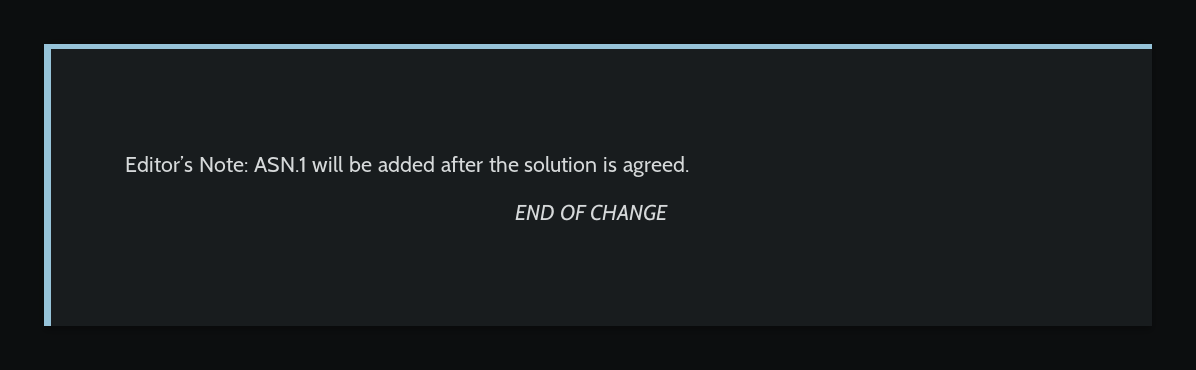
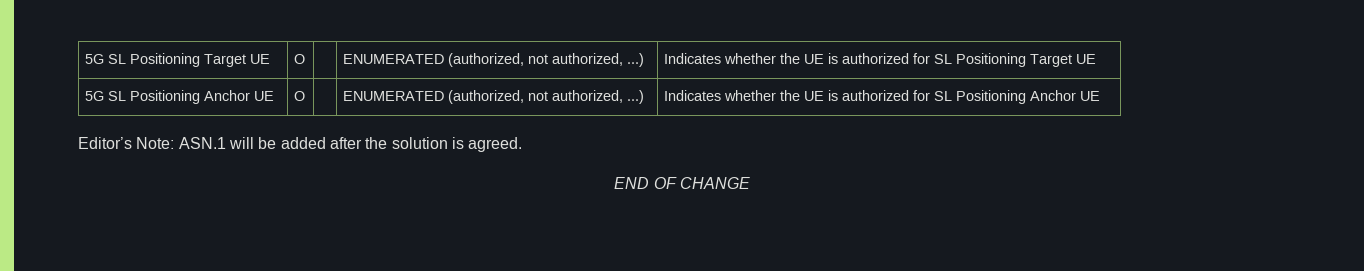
+ 5G SL Positioning Target UE | O | | ENUMERATED (authorized, not authorized, ...) | Indicates whether the UE is authorized for SL Positioning Target UE
+ 5G SL Positioning Anchor UE | O | | ENUMERATED (authorized, not authorized, ...) | Indicates whether the UE is authorized for SL Positioning Anchor UE

